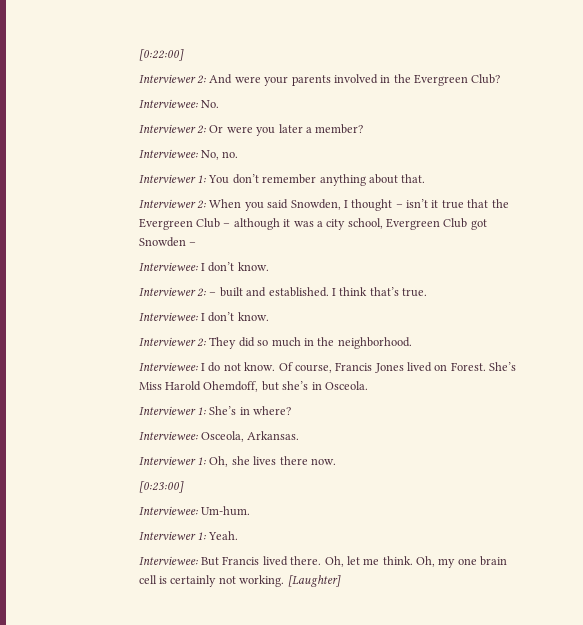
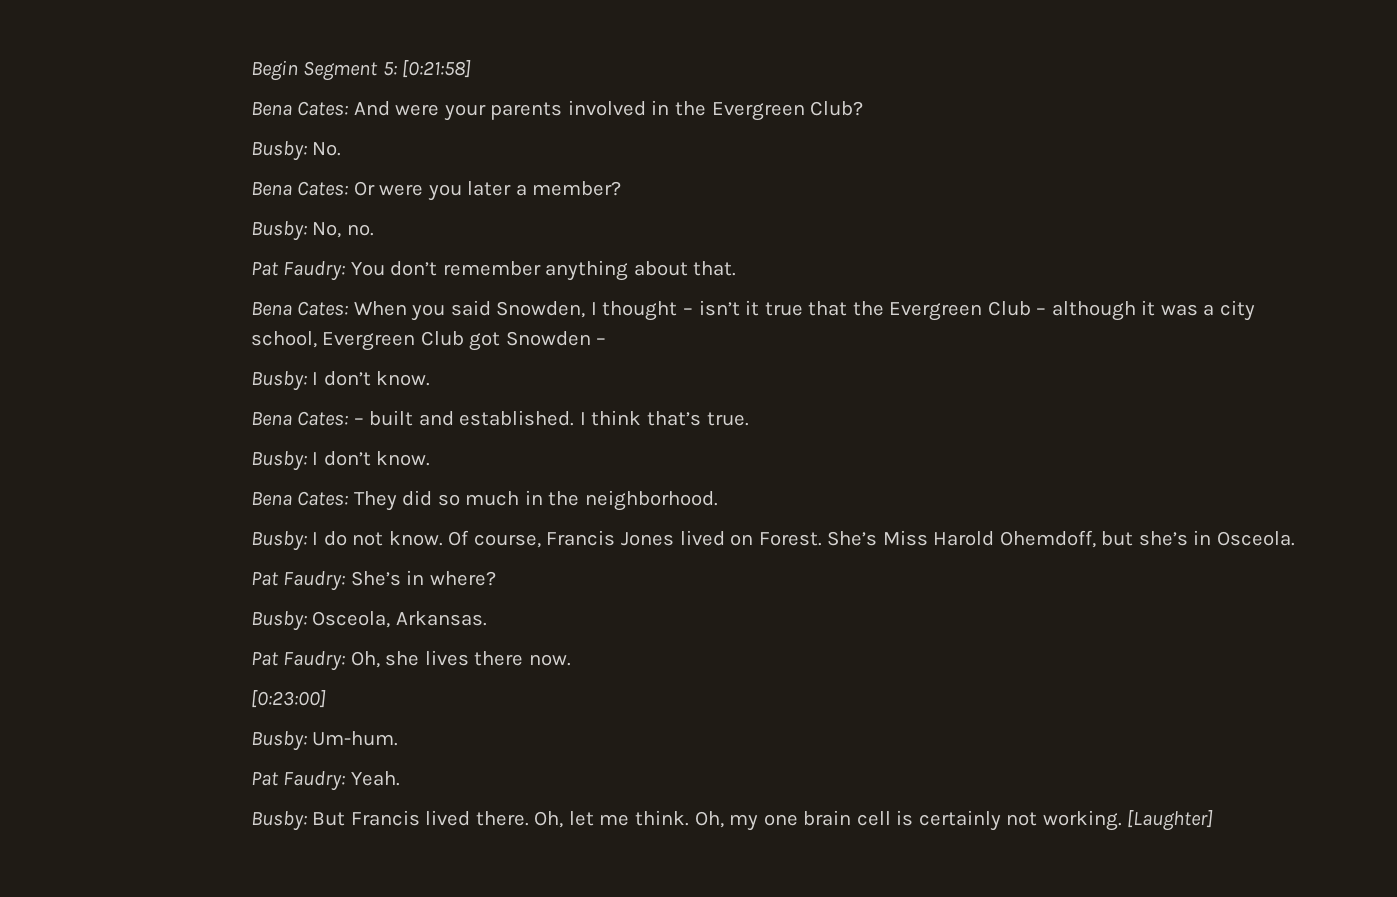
- [0:22:00]
- Interviewer 2: And were your parents involved in the Evergreen Club?
+ Begin Segment 5: [0:21:58]
+ Bena Cates: And were your parents involved in the Evergreen Club?
- Interviewee: No.
+ Busby: No.
- Interviewer 2: Or were you later a member?
+ Bena Cates: Or were you later a member?
- Interviewee: No, no.
+ Busby: No, no.
- Interviewer 1: You don’t remember anything about that.
+ Pat Faudry: You don’t remember anything about that.
- Interviewer 2: When you said Snowden, I thought – isn’t it true that the Evergreen Club – although it was a city school, Evergreen Club got Snowden –
- Interviewee: I don’t know.
- Interviewer 2: – built and established.
+ Bena Cates: When you said Snowden, I thought – isn’t it true that the Evergreen Club – although it was a city school, Evergreen Club got Snowden –
+ Busby: I don’t know.
+ Bena Cates: – built and established.
  I think that’s true.
- Interviewee: I don’t know.
- Interviewer 2: They did so much in the neighborhood.
+ Busby: I don’t know.
+ Bena Cates: They did so much in the neighborhood.
- Interviewee: I do not know.
+ Busby: I do not know.
- Interviewer 1: She’s in where?
+ Pat Faudry: She’s in where?
- Interviewee: Osceola, Arkansas.
+ Busby: Osceola, Arkansas.
- Interviewer 1: Oh, she lives there now.
+ Pat Faudry: Oh, she lives there now.
- Interviewee: Um-hum.
+ Busby: Um-hum.
- Interviewer 1: Yeah.
+ Pat Faudry: Yeah.
- Interviewee: But Francis lived there.
+ Busby: But Francis lived there.

